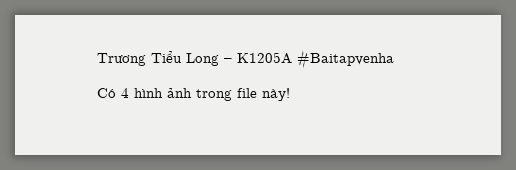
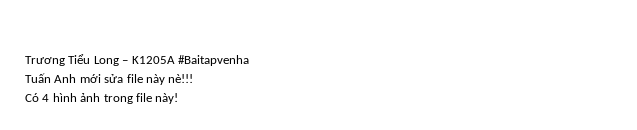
+ Tuấn Anh mới sửa file này nè!!!

